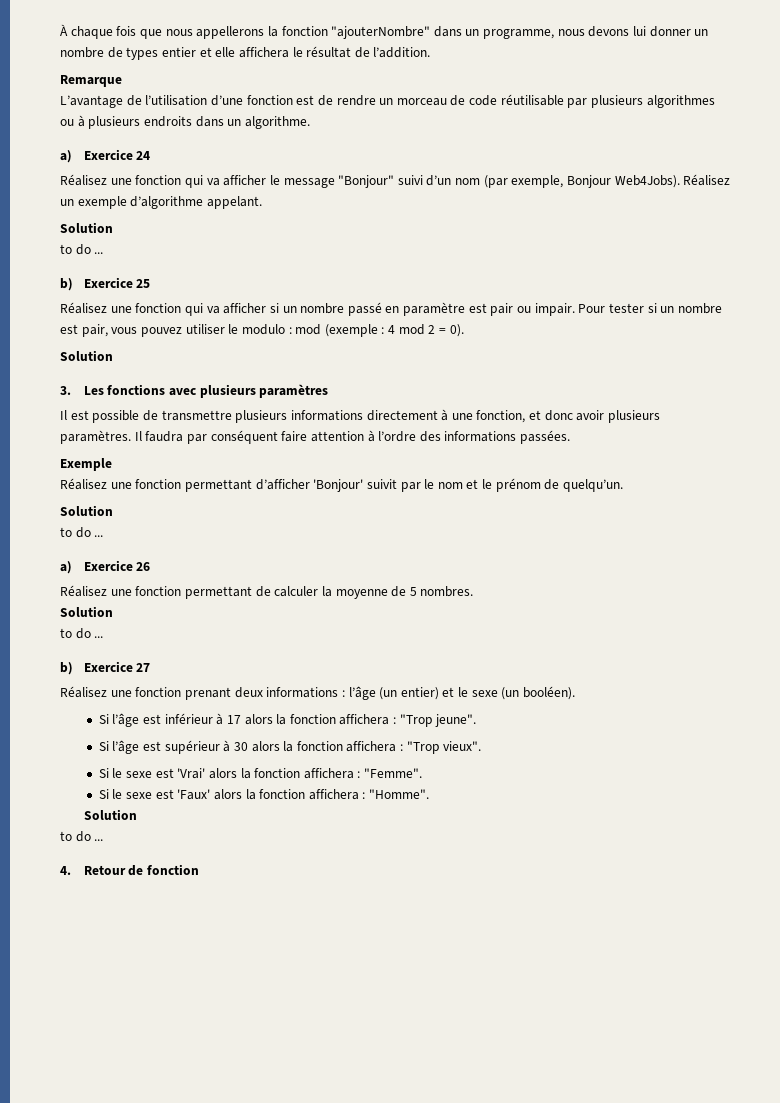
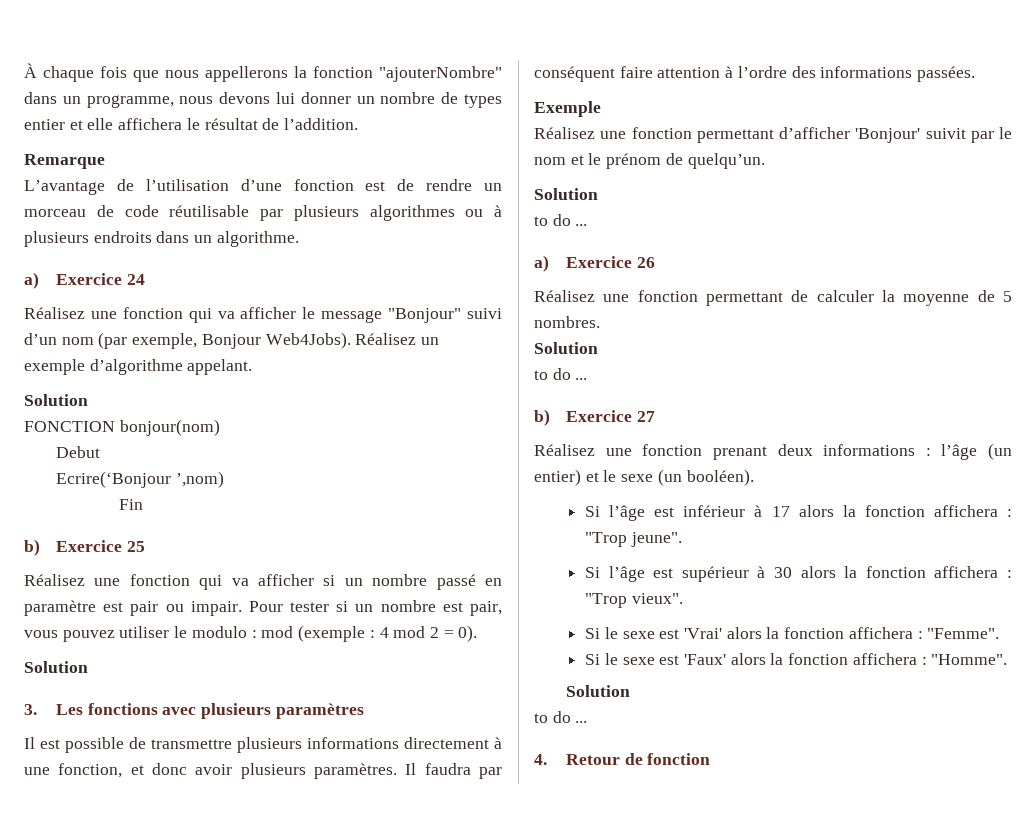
  Réalisez un exemple d’algorithme appelant.
  Solution
- to do ...
+ FONCTION bonjour(nom)
+ Debut
+ Ecrire(‘Bonjour ’,nom)
+ Fin

